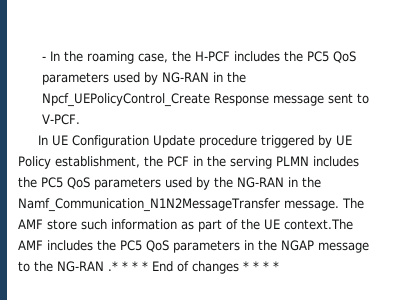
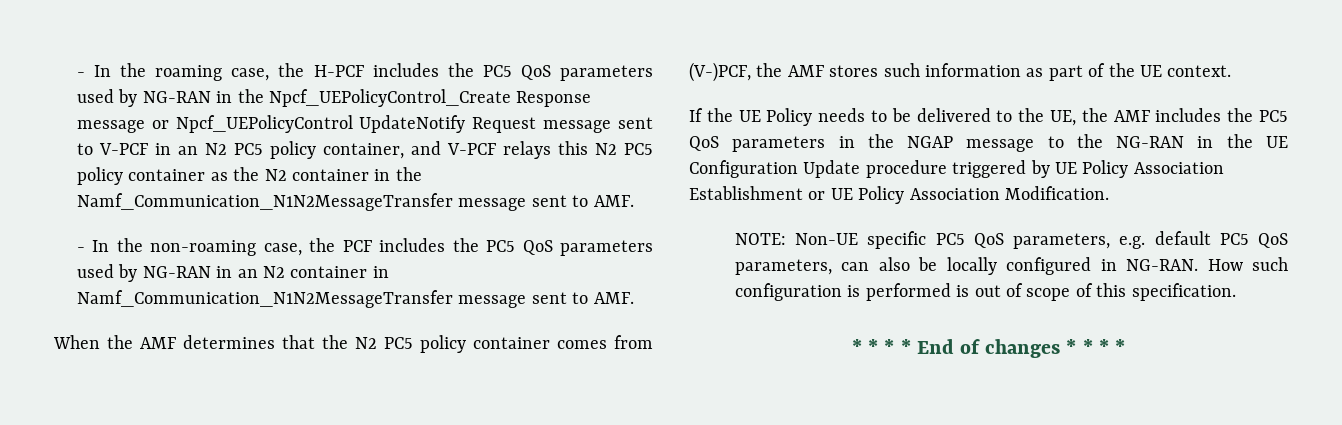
- - In the roaming case, the H-PCF includes the PC5 QoS parameters used by NG-RAN in the Npcf_UEPolicyControl_Create Response message sent to V-PCF.
- In UE Configuration Update procedure triggered by UE Policy establishment, the PCF in the serving PLMN includes the PC5 QoS parameters used by the NG-RAN in the Namf_Communication_N1N2MessageTransfer message. The AMF store such information as part of the UE context.The AMF includes the PC5 QoS parameters in the NGAP message to the NG-RAN .* * * * End of changes * * * *
+ - In the roaming case, the H-PCF includes the PC5 QoS parameters used by NG-RAN in the Npcf_UEPolicyControl_Create Response message or Npcf_UEPolicyControl UpdateNotify Request message sent to V-PCF in an N2 PC5 policy container, and V-PCF relays this N2 PC5 policy container as the N2 container in the Namf_Communication_N1N2MessageTransfer message sent to AMF.
+ - In the non-roaming case, the PCF includes the PC5 QoS parameters used by NG-RAN in an N2 container in Namf_Communication_N1N2MessageTransfer message sent to AMF.
+ When the AMF determines that the N2 PC5 policy container comes from (V-)PCF, the AMF stores such information as part of the UE context.
+ If the UE Policy needs to be delivered to the UE, the AMF includes the PC5 QoS parameters in the NGAP message to the NG-RAN in the UE Configuration Update procedure triggered by UE Policy Association Establishment or UE Policy Association Modification.
+ NOTE: Non-UE specific PC5 QoS parameters, e.g. default PC5 QoS parameters, can also be locally configured in NG-RAN. How such configuration is performed is out of scope of this specification.
+ * * * * End of changes * * * *

